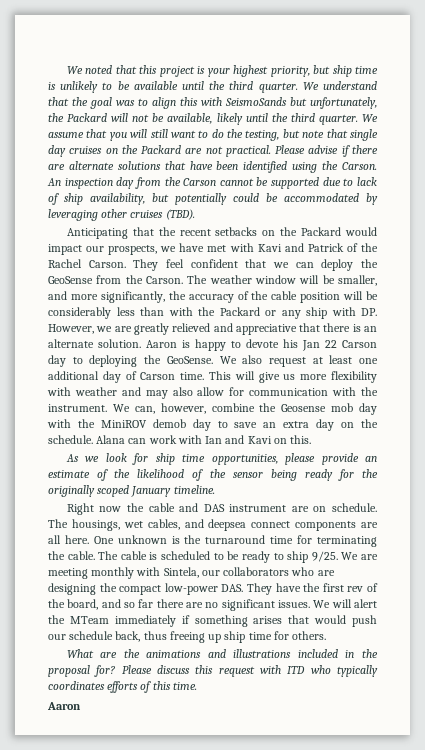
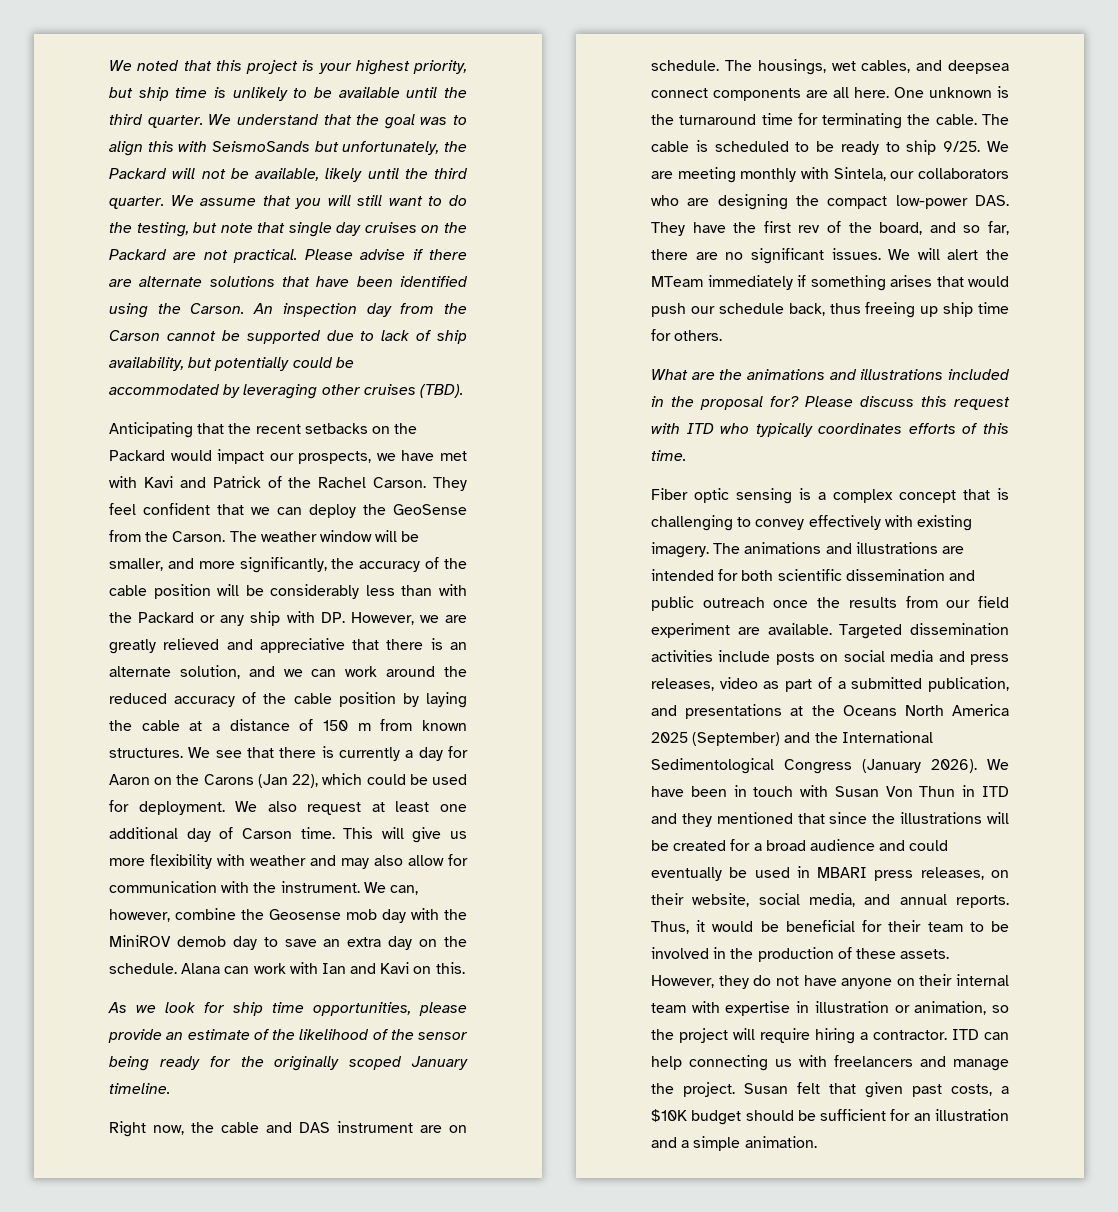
- The weather window will be smaller, and more significantly, the accuracy of the cable position will be considerably less than with the Packard or any ship with DP. However, we are greatly relieved and appreciative that there is an alternate solution. Aaron is happy to devote his Jan 22 Carson day to deploying the GeoSense.
+ The weather window will be smaller, and more significantly, the accuracy of the cable position will be considerably less than with the Packard or any ship with DP. However, we are greatly relieved and appreciative that there is an alternate solution, and we can work around the reduced accuracy of the cable position by laying the cable at a distance of 150 m from known structures. We see that there is currently a day for Aaron on the Carons (Jan 22), which could be used for deployment.
- Right now the cable and DAS instrument are on schedule.
+ Right now, the cable and DAS instrument are on schedule.
- We are meeting monthly with Sintela, our collaborators who are designing the compact low-power DAS. They have the first rev of the board, and so far there are no significant issues.
+ We are meeting monthly with Sintela, our collaborators who are designing the compact low-power DAS. They have the first rev of the board, and so far, there are no significant issues.
  Please discuss this request with ITD who typically coordinates efforts of this time.
- Aaron
+ Fiber optic sensing is a complex concept that is challenging to convey effectively with existing imagery. The animations and illustrations are intended for both scientific dissemination and public outreach once the results from our field experiment are available. Targeted dissemination activities include posts on social media and press releases, video as part of a submitted publication, and presentations at the Oceans North America 2025 (September) and the International Sedimentological Congress (January 2026). We have been in touch with Susan Von Thun in ITD and they mentioned that since the illustrations will be created for a broad audience and could eventually be used in MBARI press releases, on their website, social media, and annual reports. Thus, it would be beneficial for their team to be involved in the production of these assets. However, they do not have anyone on their internal team with expertise in illustration or animation, so the project will require hiring a contractor. ITD can help connecting us with freelancers and manage the project. Susan felt that given past costs, a $10K budget should be sufficient for an illustration and a simple animation.

